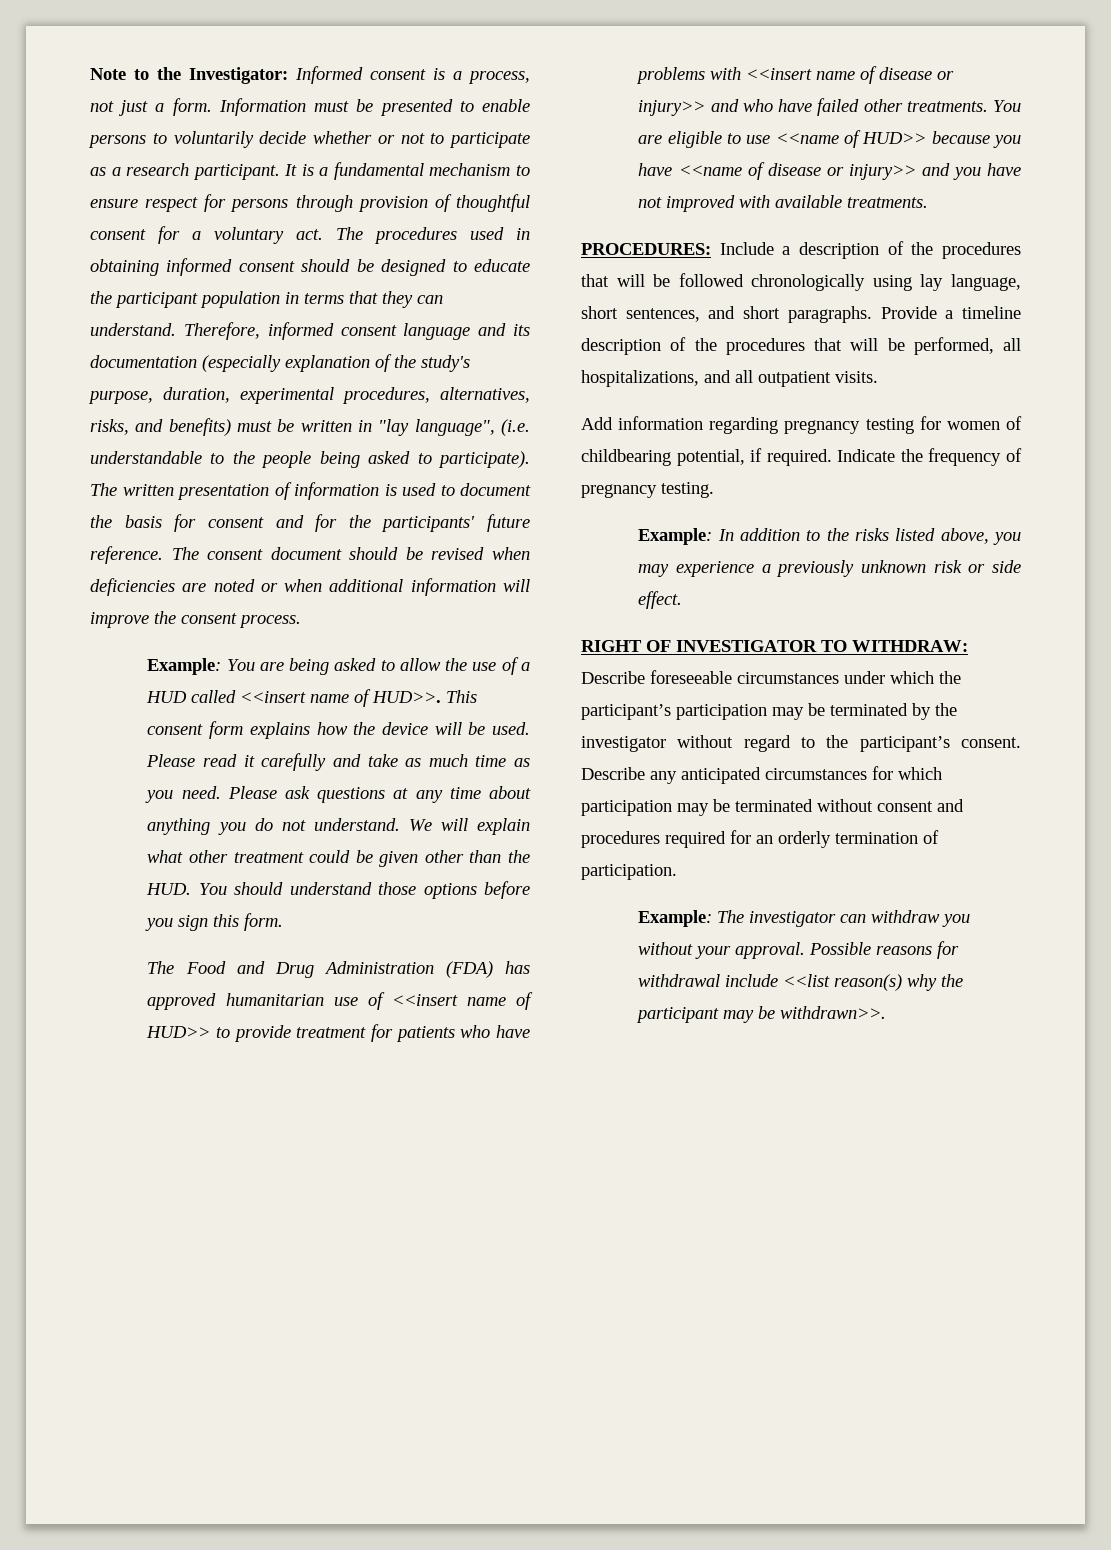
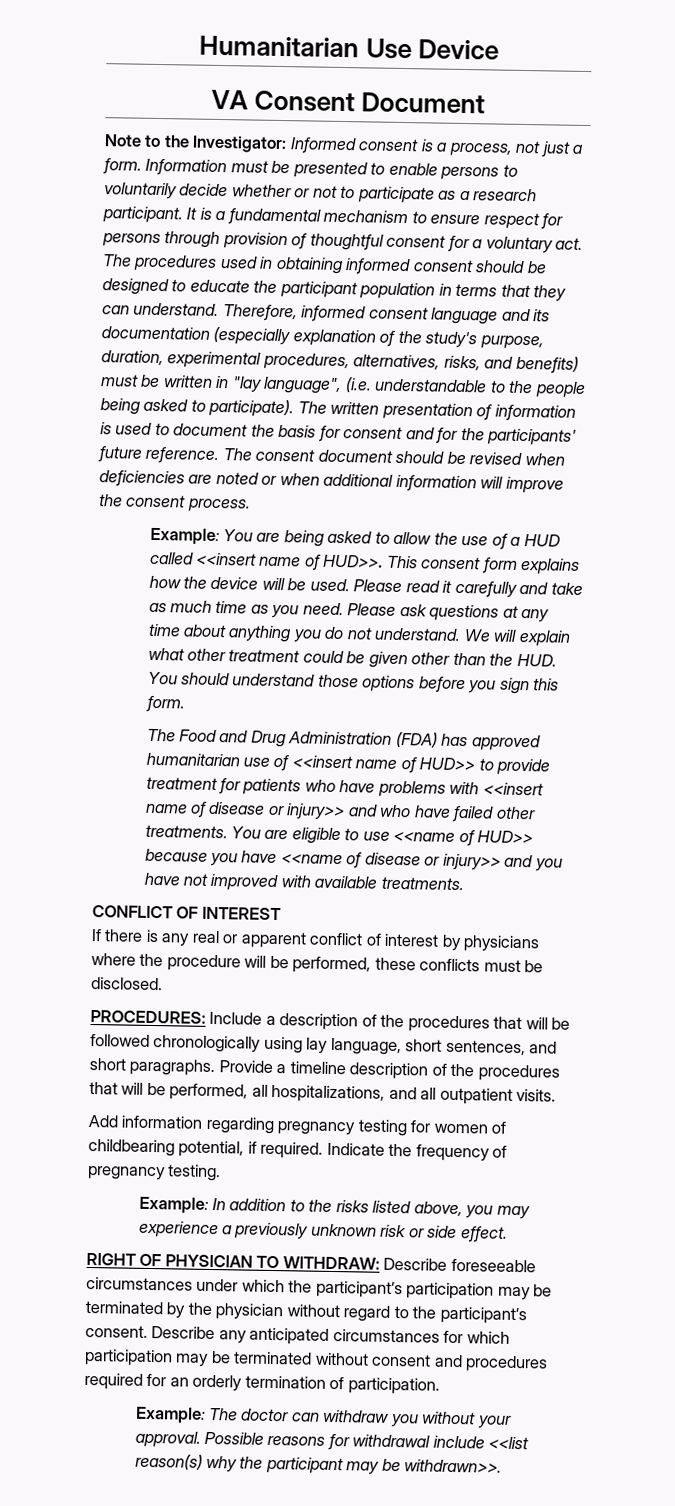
+ Humanitarian Use Device
+ VA Consent Document
+ CONFLICT OF INTEREST
+ If there is any real or apparent conflict of interest by physicians where the procedure will be performed, these conflicts must be disclosed.
- RIGHT OF INVESTIGATOR TO WITHDRAW: Describe foreseeable circumstances under which the participant’s participation may be terminated by the investigator without regard to the participant’s consent.
+ RIGHT OF PHYSICIAN TO WITHDRAW: Describe foreseeable circumstances under which the participant’s participation may be terminated by the physician without regard to the participant’s consent.
- Example: The investigator can withdraw you without your approval.
+ Example: The doctor can withdraw you without your approval.

